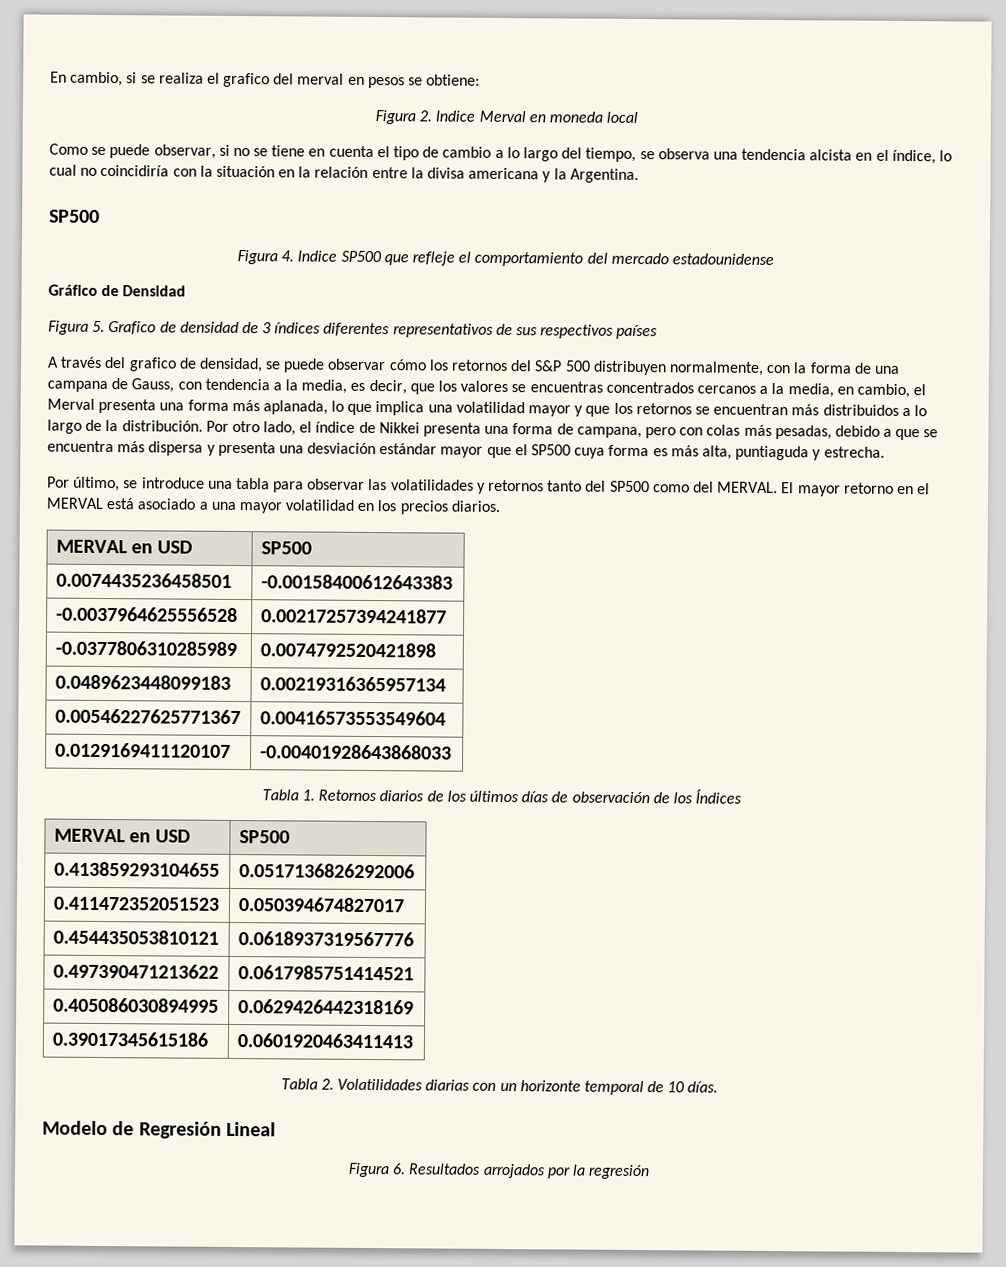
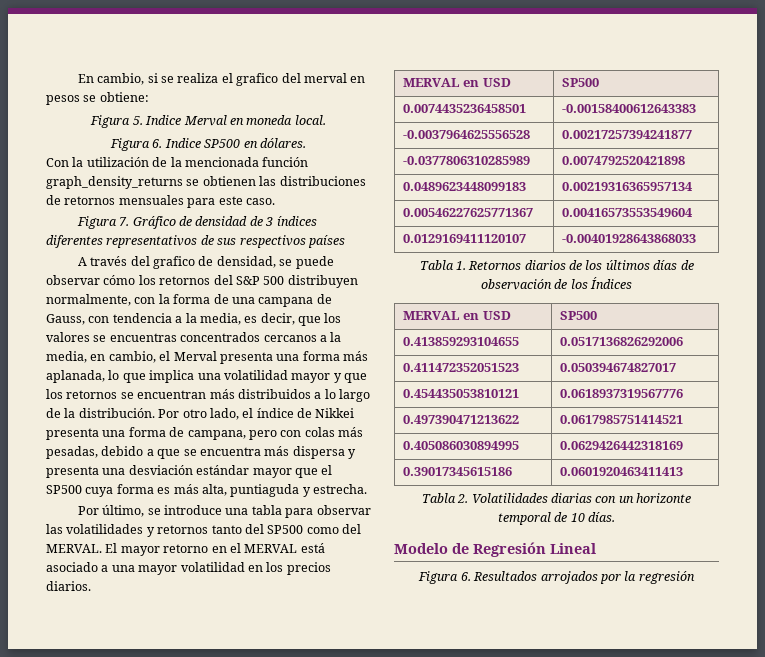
- Figura 2. Indice Merval en moneda local
- Como se puede observar, si no se tiene en cuenta el tipo de cambio a lo largo del tiempo, se observa una tendencia alcista en el índice, lo cual no coincidiría con la situación en la relación entre la divisa americana y la Argentina.
- SP500
- Figura 4. Indice SP500 que refleje el comportamiento del mercado estadounidense
- Gráfico de Densidad
- Figura 5. Grafico de densidad de 3 índices diferentes representativos de sus respectivos países
+ Figura 5. Indice Merval en moneda local.
+ Figura 6. Indice SP500 en dólares.
+ Con la utilización de la mencionada función graph_density_returns se obtienen las distribuciones de retornos mensuales para este caso.
+ Figura 7. Gráfico de densidad de 3 índices diferentes representativos de sus respectivos países

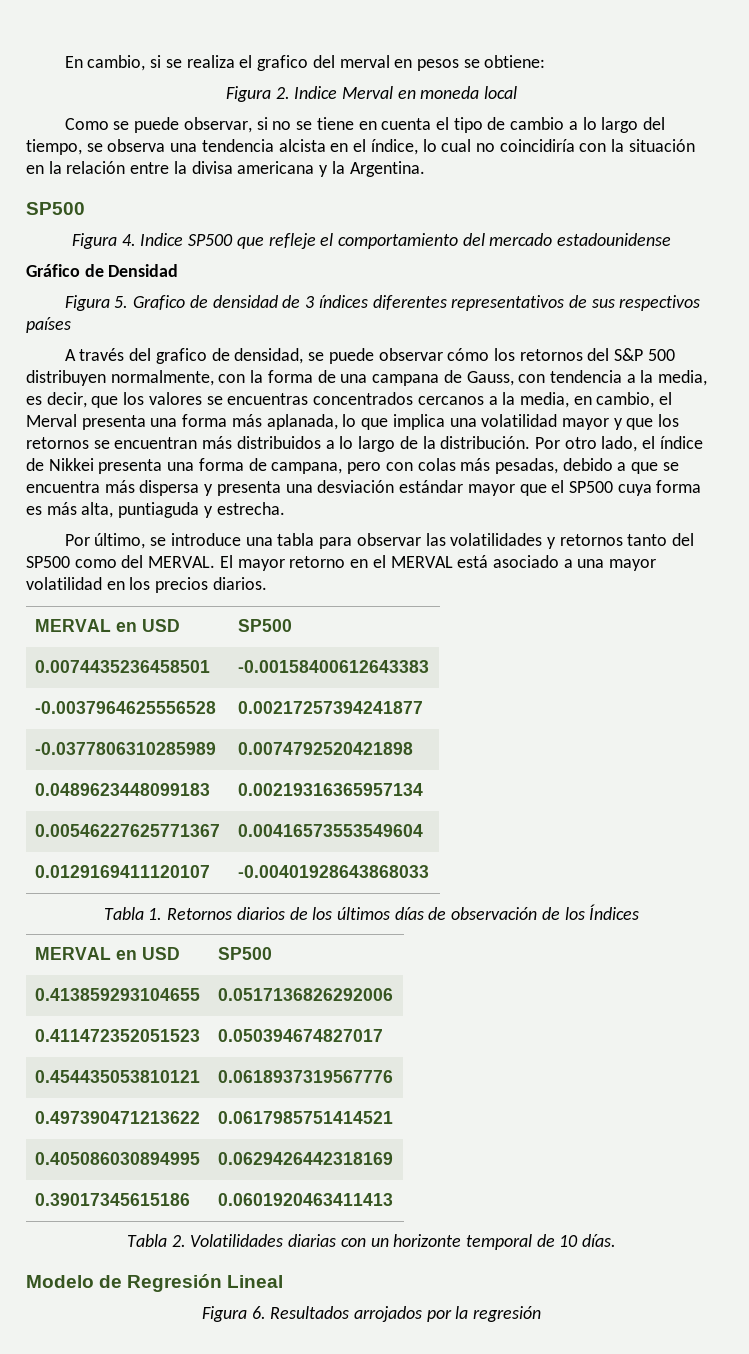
- Figura 5. Indice Merval en moneda local.
- Figura 6. Indice SP500 en dólares.
- Con la utilización de la mencionada función graph_density_returns se obtienen las distribuciones de retornos mensuales para este caso.
- Figura 7. Gráfico de densidad de 3 índices diferentes representativos de sus respectivos países
+ Figura 2. Indice Merval en moneda local
+ Como se puede observar, si no se tiene en cuenta el tipo de cambio a lo largo del tiempo, se observa una tendencia alcista en el índice, lo cual no coincidiría con la situación en la relación entre la divisa americana y la Argentina.
+ SP500
+ Figura 4. Indice SP500 que refleje el comportamiento del mercado estadounidense
+ Gráfico de Densidad
+ Figura 5. Grafico de densidad de 3 índices diferentes representativos de sus respectivos países

